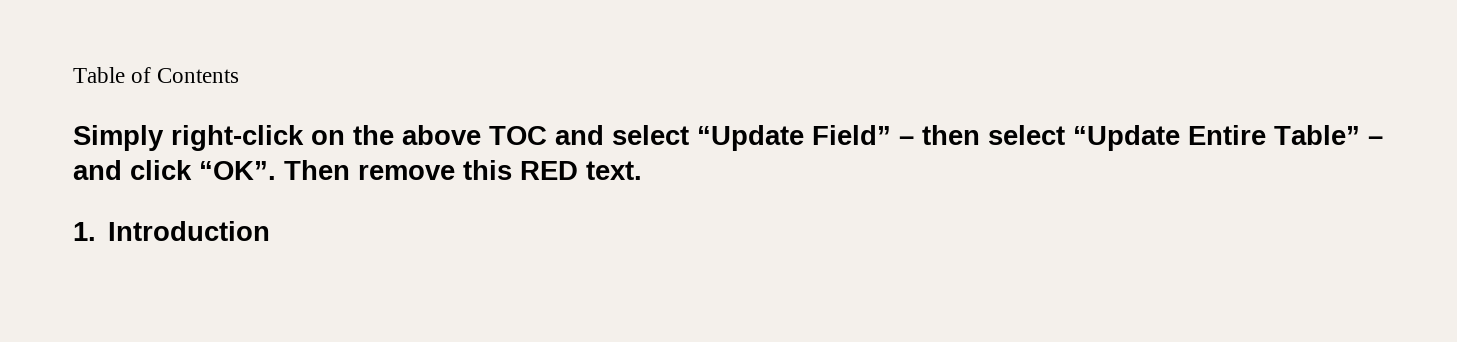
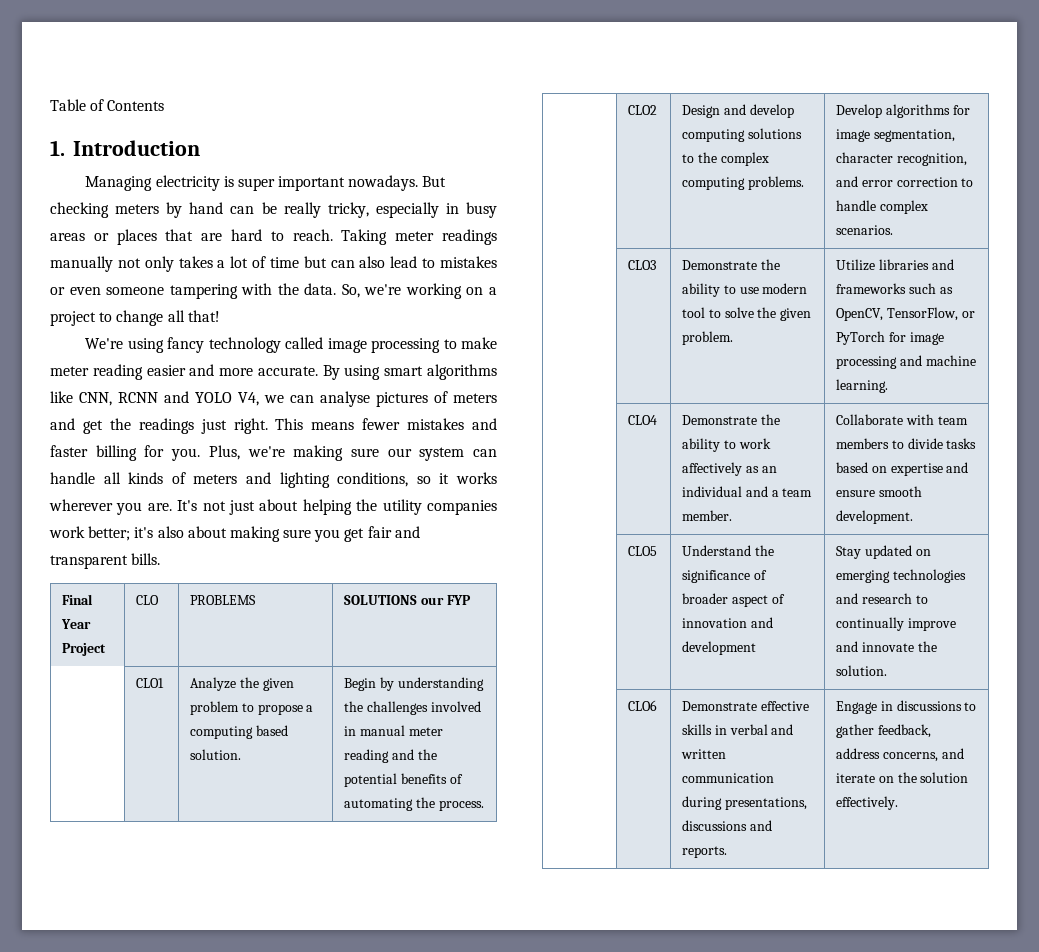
- Simply right-click on the above TOC and select “Update Field” – then select “Update Entire Table” – and click “OK”. Then remove this RED text.
  1. Introduction
+ Managing electricity is super important nowadays. But checking meters by hand can be really tricky, especially in busy areas or places that are hard to reach. Taking meter readings manually not only takes a lot of time but can also lead to mistakes or even someone tampering with the data. So, we're working on a project to change all that!
+ We're using fancy technology called image processing to make meter reading easier and more accurate. By using smart algorithms like CNN, RCNN and YOLO V4, we can analyse pictures of meters and get the readings just right. This means fewer mistakes and faster billing for you. Plus, we're making sure our system can handle all kinds of meters and lighting conditions, so it works wherever you are. It's not just about helping the utility companies work better; it's also about making sure you get fair and transparent bills.
+ Final Year Project | CLO | PROBLEMS | SOLUTIONS our FYP
+ | CLO1 | Analyze the given problem to propose a computing based solution. | Begin by understanding the challenges involved in manual meter reading and the potential benefits of automating the process.
+ | CLO2 | Design and develop computing solutions to the complex computing problems. | Develop algorithms for image segmentation, character recognition, and error correction to handle complex scenarios.
+ | CLO3 | Demonstrate the ability to use modern tool to solve the given problem. | Utilize libraries and frameworks such as OpenCV, TensorFlow, or PyTorch for image processing and machine learning.
+ | CLO4 | Demonstrate the ability to work affectively as an individual and a team member. | Collaborate with team members to divide tasks based on expertise and ensure smooth development.
+ | CLO5 | Understand the significance of broader aspect of innovation and development | Stay updated on emerging technologies and research to continually improve and innovate the solution.
+ | CLO6 | Demonstrate effective skills in verbal and written communication during presentations, discussions and reports. | Engage in discussions to gather feedback, address concerns, and iterate on the solution effectively.

